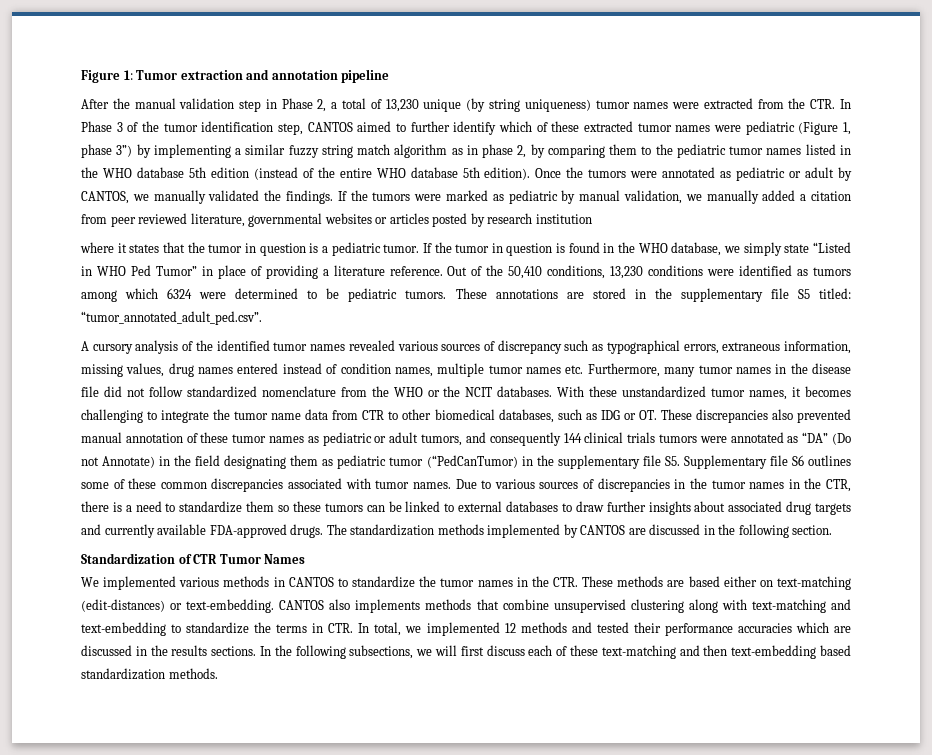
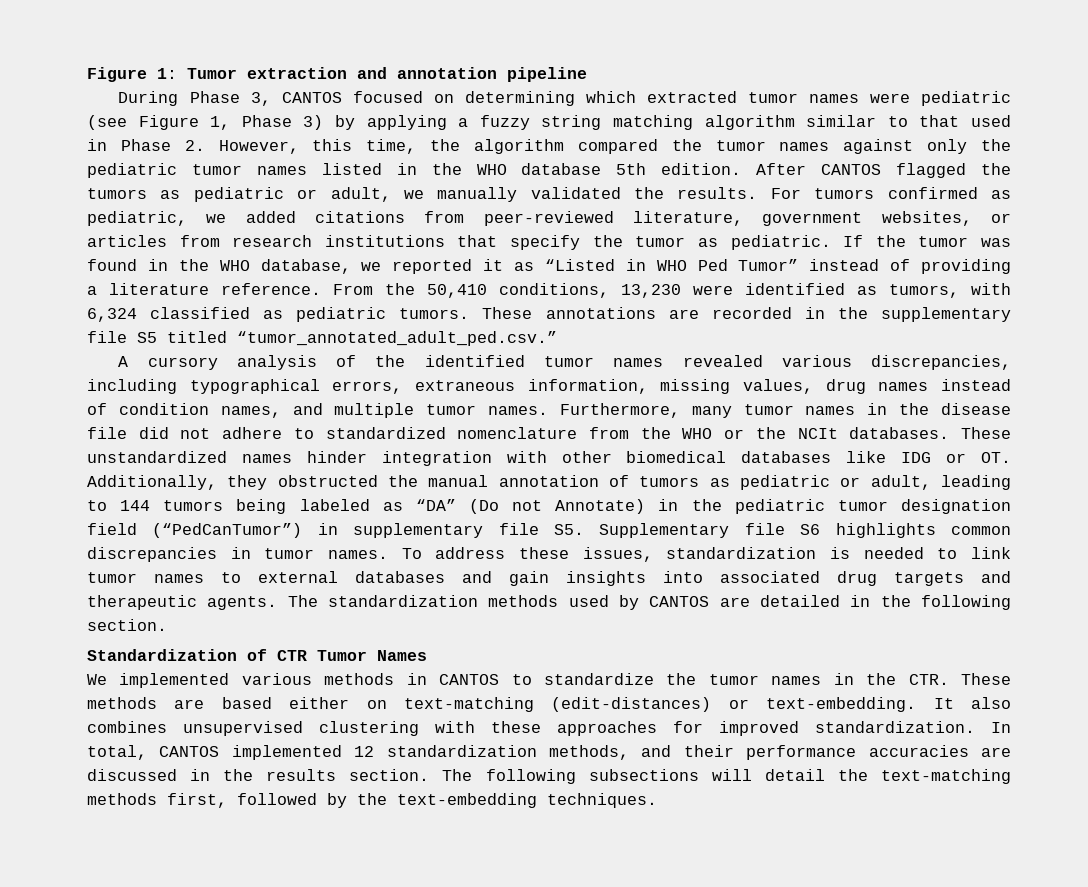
- After the manual validation step in Phase 2, a total of 13,230 unique (by string uniqueness) tumor names were extracted from the CTR. In Phase 3 of the tumor identification step, CANTOS aimed to further identify which of these extracted tumor names were pediatric (Figure 1, phase 3”) by implementing a similar fuzzy string match algorithm as in phase 2, by comparing them to the pediatric tumor names listed in the WHO database 5th edition (instead of the entire WHO database 5th edition). Once the tumors were annotated as pediatric or adult by CANTOS, we manually validated the findings. If the tumors were marked as pediatric by manual validation, we manually added a citation from peer reviewed literature, governmental websites or articles posted by research institution
- where it states that the tumor in question is a pediatric tumor. If the tumor in question is found in the WHO database, we simply state “Listed in WHO Ped Tumor” in place of providing a literature reference.
+ During Phase 3, CANTOS focused on determining which extracted tumor names were pediatric (see Figure 1, Phase 3) by applying a fuzzy string matching algorithm similar to that used in Phase 2. However, this time, the algorithm compared the tumor names against only the pediatric tumor names listed in the WHO database 5th edition. After CANTOS flagged the tumors as pediatric or adult, we manually validated the results. For tumors confirmed as pediatric, we added citations from peer-reviewed literature, government websites, or articles from research institutions that specify the tumor as pediatric. If the tumor was found in the WHO database, we reported it as “Listed in WHO Ped Tumor” instead of providing a literature reference.
- Out of the 50,410 conditions, 13,230 conditions were identified as tumors among which 6324 were determined to be pediatric tumors.
+ From the 50,410 conditions, 13,230 were identified as tumors, with 6,324 classified as pediatric tumors.
- These annotations are stored in the supplementary file S5 titled: “tumor_annotated_adult_ped.csv”.
+ These annotations are recorded in the supplementary file S5 titled “tumor_annotated_adult_ped.csv.”
- A cursory analysis of the identified tumor names revealed various sources of discrepancy such as typographical errors, extraneous information, missing values, drug names entered instead of condition names, multiple tumor names etc. Furthermore, many tumor names in the disease file did not follow standardized nomenclature from the WHO or the NCIT databases. With these unstandardized tumor names, it becomes challenging to integrate the tumor name data from CTR to other biomedical databases, such as IDG or OT. These discrepancies also prevented manual annotation of these tumor names as pediatric or adult tumors, and consequently 144 clinical trials tumors were annotated as “DA” (Do not Annotate) in the field designating them as pediatric tumor (“PedCanTumor) in the supplementary file S5. Supplementary file S6 outlines some of these common discrepancies associated with tumor names. Due to various sources of discrepancies in the tumor names in the CTR, there is a need to standardize them so these tumors can be linked to external databases to draw further insights about associated drug targets and currently available FDA-approved drugs.
+ A cursory analysis of the identified tumor names revealed various discrepancies, including typographical errors, extraneous information, missing values, drug names instead of condition names, and multiple tumor names. Furthermore, many tumor names in the disease file did not adhere to standardized nomenclature from the WHO or the NCIt databases. These unstandardized names hinder integration with other biomedical databases like IDG or OT. Additionally, they obstructed the manual annotation of tumors as pediatric or adult, leading to 144 tumors being labeled as “DA” (Do not Annotate) in the pediatric tumor designation field (“PedCanTumor”) in supplementary file S5. Supplementary file S6 highlights common discrepancies in tumor names. To address these issues, standardization is needed to link tumor names to external databases and gain insights into associated drug targets and therapeutic agents.
- The standardization methods implemented by CANTOS are discussed in the following section.
+ The standardization methods used by CANTOS are detailed in the following section.
- CANTOS also implements methods that combine unsupervised clustering along with text-matching and text-embedding to standardize the terms in CTR. In total, we implemented 12 methods and tested their performance accuracies which are discussed in the results sections. In the following subsections, we will first discuss each of these text-matching and then text-embedding based standardization methods.
+ It also combines unsupervised clustering with these approaches for improved standardization. In total, CANTOS implemented 12 standardization methods, and their performance accuracies are discussed in the results section. The following subsections will detail the text-matching methods first, followed by the text-embedding techniques.

